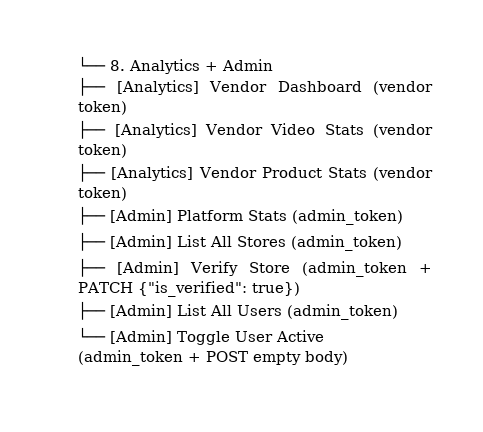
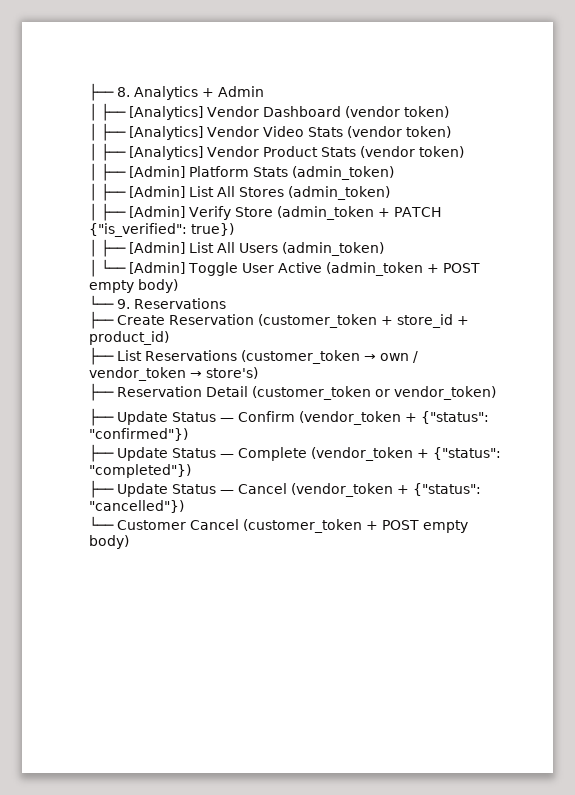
- └── 8. Analytics + Admin
+ ├── 8. Analytics + Admin
- ├── [Analytics] Vendor Dashboard (vendor token)
+ │ ├── [Analytics] Vendor Dashboard (vendor token)
- ├── [Analytics] Vendor Video Stats (vendor token)
+ │ ├── [Analytics] Vendor Video Stats (vendor token)
- ├── [Analytics] Vendor Product Stats (vendor token)
+ │ ├── [Analytics] Vendor Product Stats (vendor token)
- ├── [Admin] Platform Stats (admin_token)
+ │ ├── [Admin] Platform Stats (admin_token)
- ├── [Admin] List All Stores (admin_token)
+ │ ├── [Admin] List All Stores (admin_token)
- ├── [Admin] Verify Store (admin_token + PATCH {"is_verified": true})
+ │ ├── [Admin] Verify Store (admin_token + PATCH {"is_verified": true})
- ├── [Admin] List All Users (admin_token)
+ │ ├── [Admin] List All Users (admin_token)
- └── [Admin] Toggle User Active (admin_token + POST empty body)
+ │ └── [Admin] Toggle User Active (admin_token + POST empty body)
+ └── 9. Reservations
+ ├── Create Reservation (customer_token + store_id + product_id)
+ ├── List Reservations (customer_token → own / vendor_token → store's)
+ ├── Reservation Detail (customer_token or vendor_token)
+ ├── Update Status — Confirm (vendor_token + {"status": "confirmed"})
+ ├── Update Status — Complete (vendor_token + {"status": "completed"})
+ ├── Update Status — Cancel (vendor_token + {"status": "cancelled"})
+ └── Customer Cancel (customer_token + POST empty body)

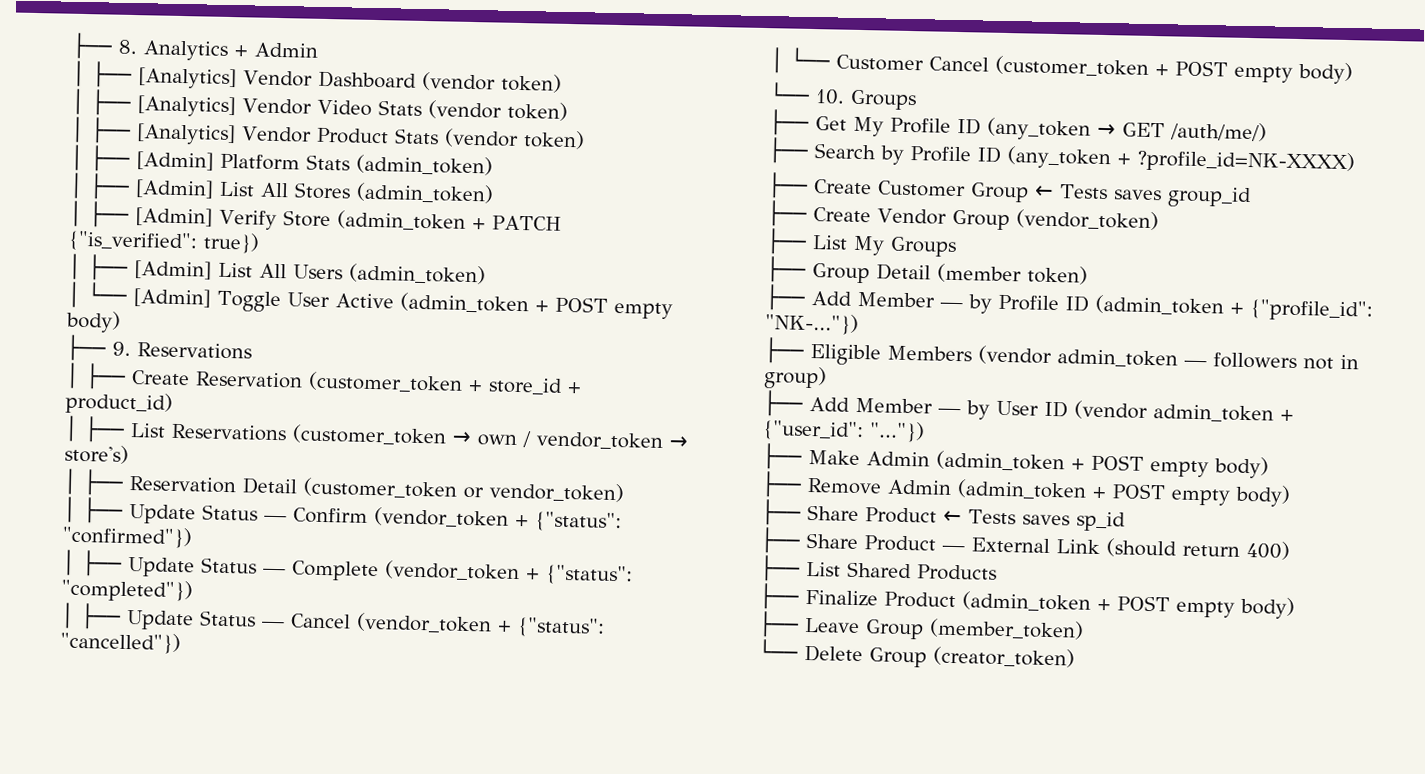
- └── 9. Reservations
+ ├── 9. Reservations
- ├── Create Reservation (customer_token + store_id + product_id)
+ │ ├── Create Reservation (customer_token + store_id + product_id)
- ├── List Reservations (customer_token → own / vendor_token → store's)
+ │ ├── List Reservations (customer_token → own / vendor_token → store's)
- ├── Reservation Detail (customer_token or vendor_token)
+ │ ├── Reservation Detail (customer_token or vendor_token)
- ├── Update Status — Confirm (vendor_token + {"status": "confirmed"})
+ │ ├── Update Status — Confirm (vendor_token + {"status": "confirmed"})
- ├── Update Status — Complete (vendor_token + {"status": "completed"})
+ │ ├── Update Status — Complete (vendor_token + {"status": "completed"})
- ├── Update Status — Cancel (vendor_token + {"status": "cancelled"})
+ │ ├── Update Status — Cancel (vendor_token + {"status": "cancelled"})
- └── Customer Cancel (customer_token + POST empty body)
+ │ └── Customer Cancel (customer_token + POST empty body)
+ └── 10. Groups
+ ├── Get My Profile ID (any_token → GET /auth/me/)
+ ├── Search by Profile ID (any_token + ?profile_id=NK-XXXX)
+ ├── Create Customer Group ← Tests saves group_id
+ ├── Create Vendor Group (vendor_token)
+ ├── List My Groups
+ ├── Group Detail (member token)
+ ├── Add Member — by Profile ID (admin_token + {"profile_id": "NK-..."})
+ ├── Eligible Members (vendor admin_token — followers not in group)
+ ├── Add Member — by User ID (vendor admin_token + {"user_id": "..."})
+ ├── Make Admin (admin_token + POST empty body)
+ ├── Remove Admin (admin_token + POST empty body)
+ ├── Share Product ← Tests saves sp_id
+ ├── Share Product — External Link (should return 400)
+ ├── List Shared Products
+ ├── Finalize Product (admin_token + POST empty body)
+ ├── Leave Group (member_token)
+ └── Delete Group (creator_token)

